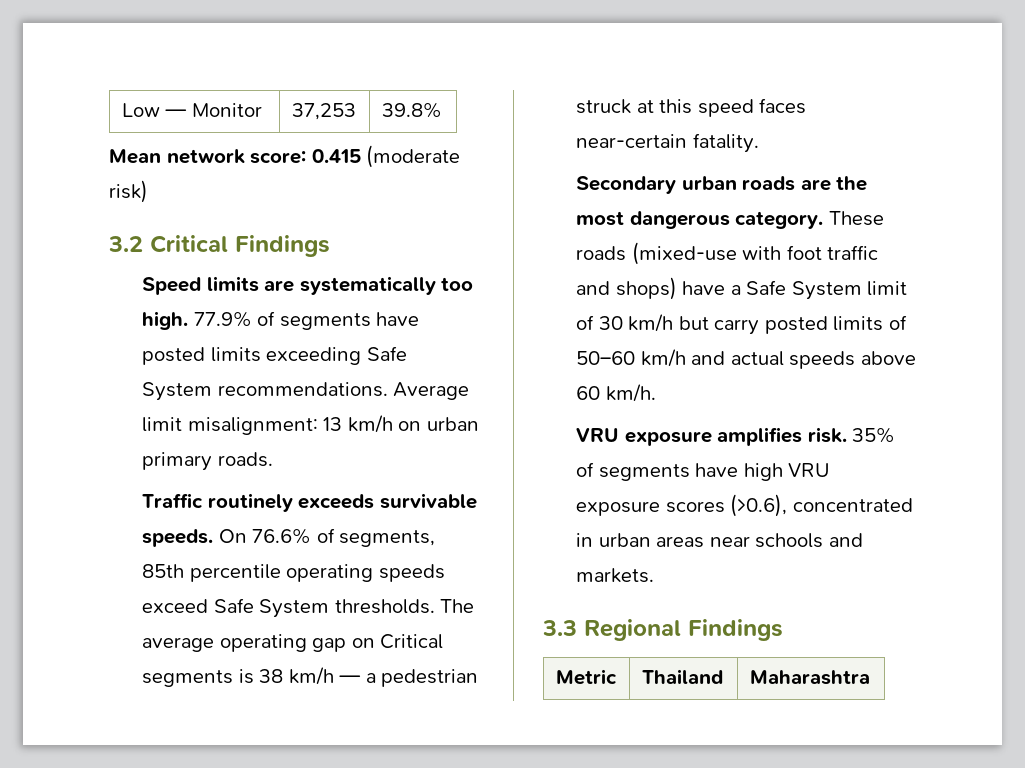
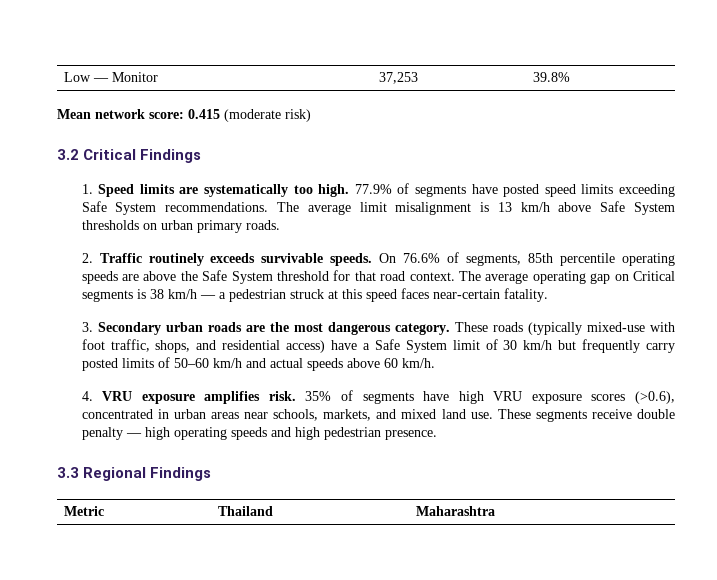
- Speed limits are systematically too high.
+ 1. Speed limits are systematically too high.
- 77.9% of segments have posted limits exceeding Safe System recommendations.
+ 77.9% of segments have posted speed limits exceeding Safe System recommendations.
- Average limit misalignment: 13 km/h on urban primary roads.
+ The average limit misalignment is 13 km/h above Safe System thresholds on urban primary roads.
- Traffic routinely exceeds survivable speeds.
+ 2. Traffic routinely exceeds survivable speeds.
- On 76.6% of segments, 85th percentile operating speeds exceed Safe System thresholds.
+ On 76.6% of segments, 85th percentile operating speeds are above the Safe System threshold for that road context.
- Secondary urban roads are the most dangerous category.
+ 3. Secondary urban roads are the most dangerous category.
- These roads (mixed-use with foot traffic and shops) have a Safe System limit of 30 km/h but carry posted limits of 50–60 km/h and actual speeds above 60 km/h.
+ These roads (typically mixed-use with foot traffic, shops, and residential access) have a Safe System limit of 30 km/h but frequently carry posted limits of 50–60 km/h and actual speeds above 60 km/h.
- VRU exposure amplifies risk.
+ 4. VRU exposure amplifies risk.
- 35% of segments have high VRU exposure scores (>0.6), concentrated in urban areas near schools and markets.
+ 35% of segments have high VRU exposure scores (>0.6), concentrated in urban areas near schools, markets, and mixed land use. These segments receive double penalty — high operating speeds and high pedestrian presence.

